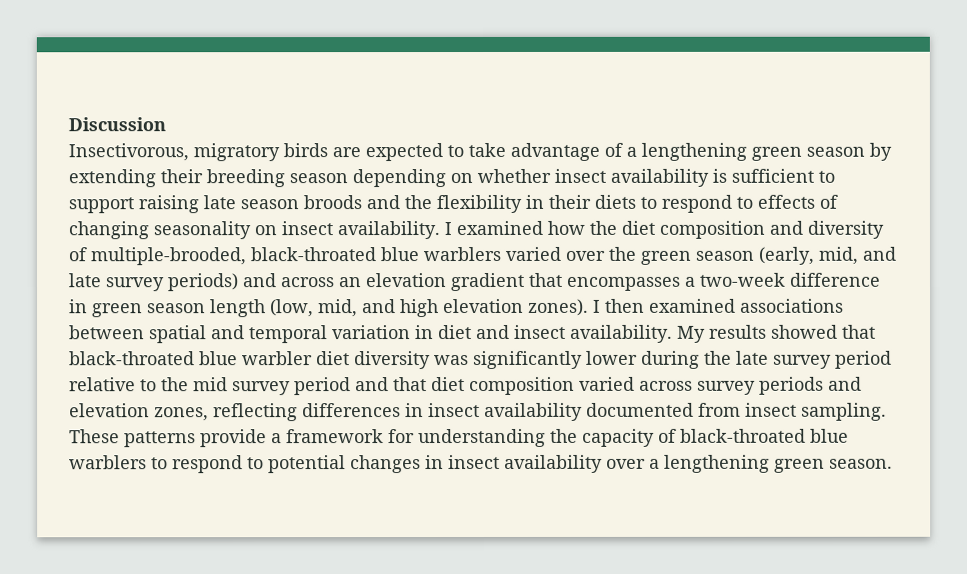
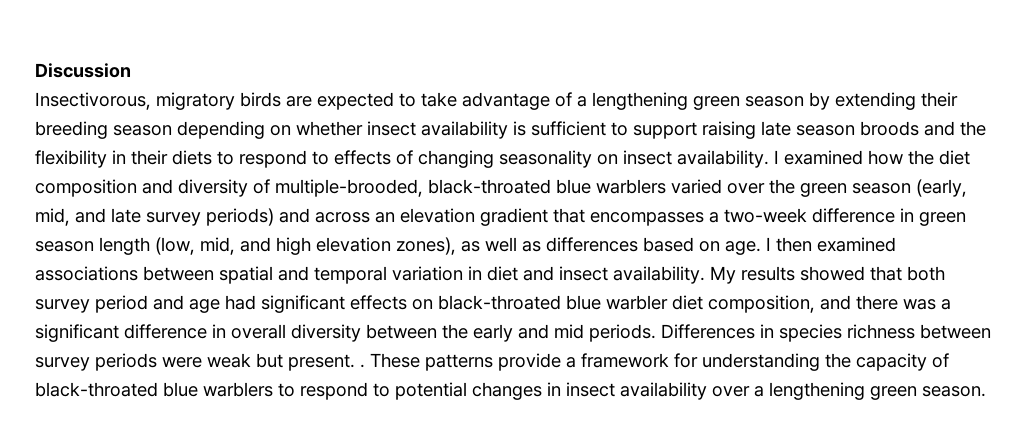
- I examined how the diet composition and diversity of multiple-brooded, black-throated blue warblers varied over the green season (early, mid, and late survey periods) and across an elevation gradient that encompasses a two-week difference in green season length (low, mid, and high elevation zones).
+ I examined how the diet composition and diversity of multiple-brooded, black-throated blue warblers varied over the green season (early, mid, and late survey periods) and across an elevation gradient that encompasses a two-week difference in green season length (low, mid, and high elevation zones), as well as differences based on age.
- My results showed that black-throated blue warbler diet diversity was significantly lower during the late survey period relative to the mid survey period and that diet composition varied across survey periods and elevation zones, reflecting differences in insect availability documented from insect sampling.
+ My results showed that both survey period and age had significant effects on black-throated blue warbler diet composition, and there was a significant difference in overall diversity between the early and mid periods. Differences in species richness between survey periods were weak but present. .

